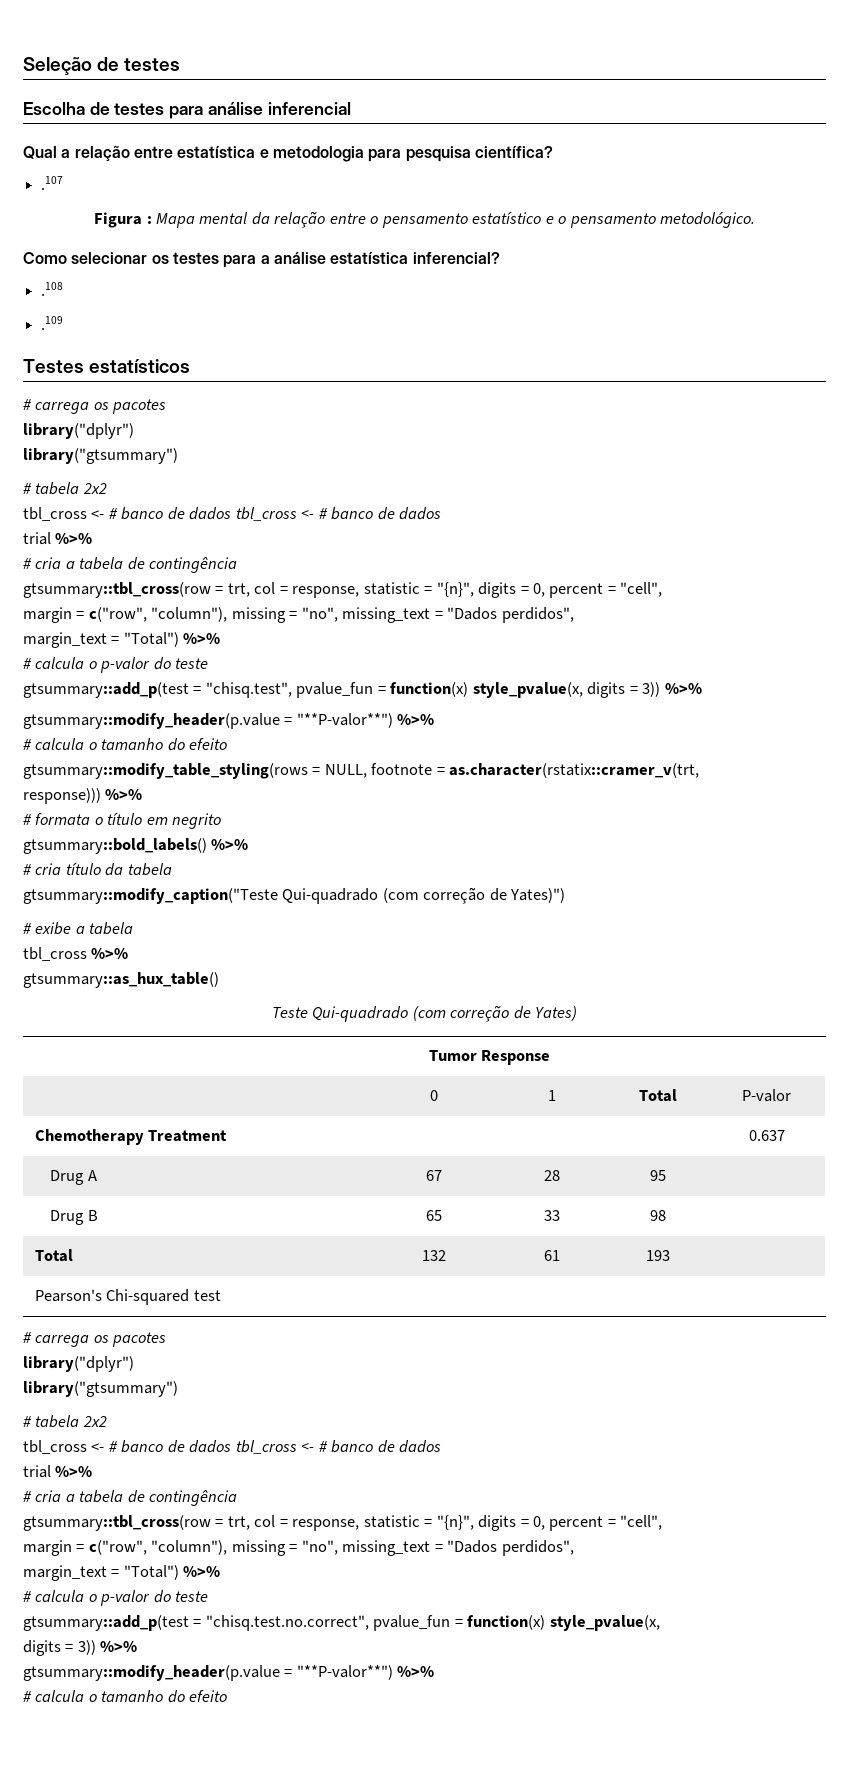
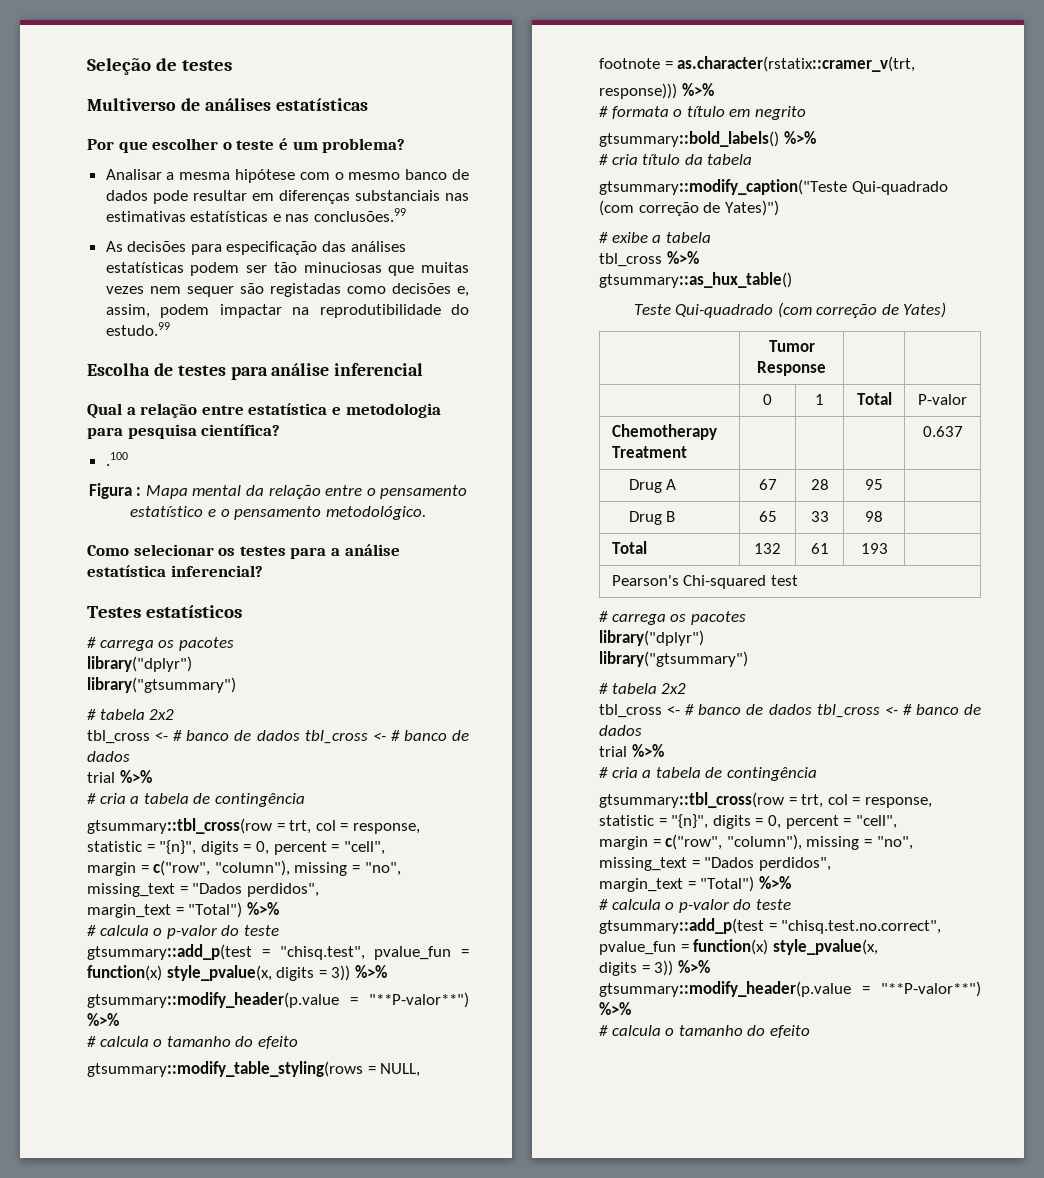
+ Multiverso de análises estatísticas
+ Por que escolher o teste é um problema?
+ Analisar a mesma hipótese com o mesmo banco de dados pode resultar em diferenças substanciais nas estimativas estatísticas e nas conclusões.99
+ As decisões para especificação das análises estatísticas podem ser tão minuciosas que muitas vezes nem sequer são registadas como decisões e, assim, podem impactar na reprodutibilidade do estudo.99
- .107
+ .100
- .108
- .109

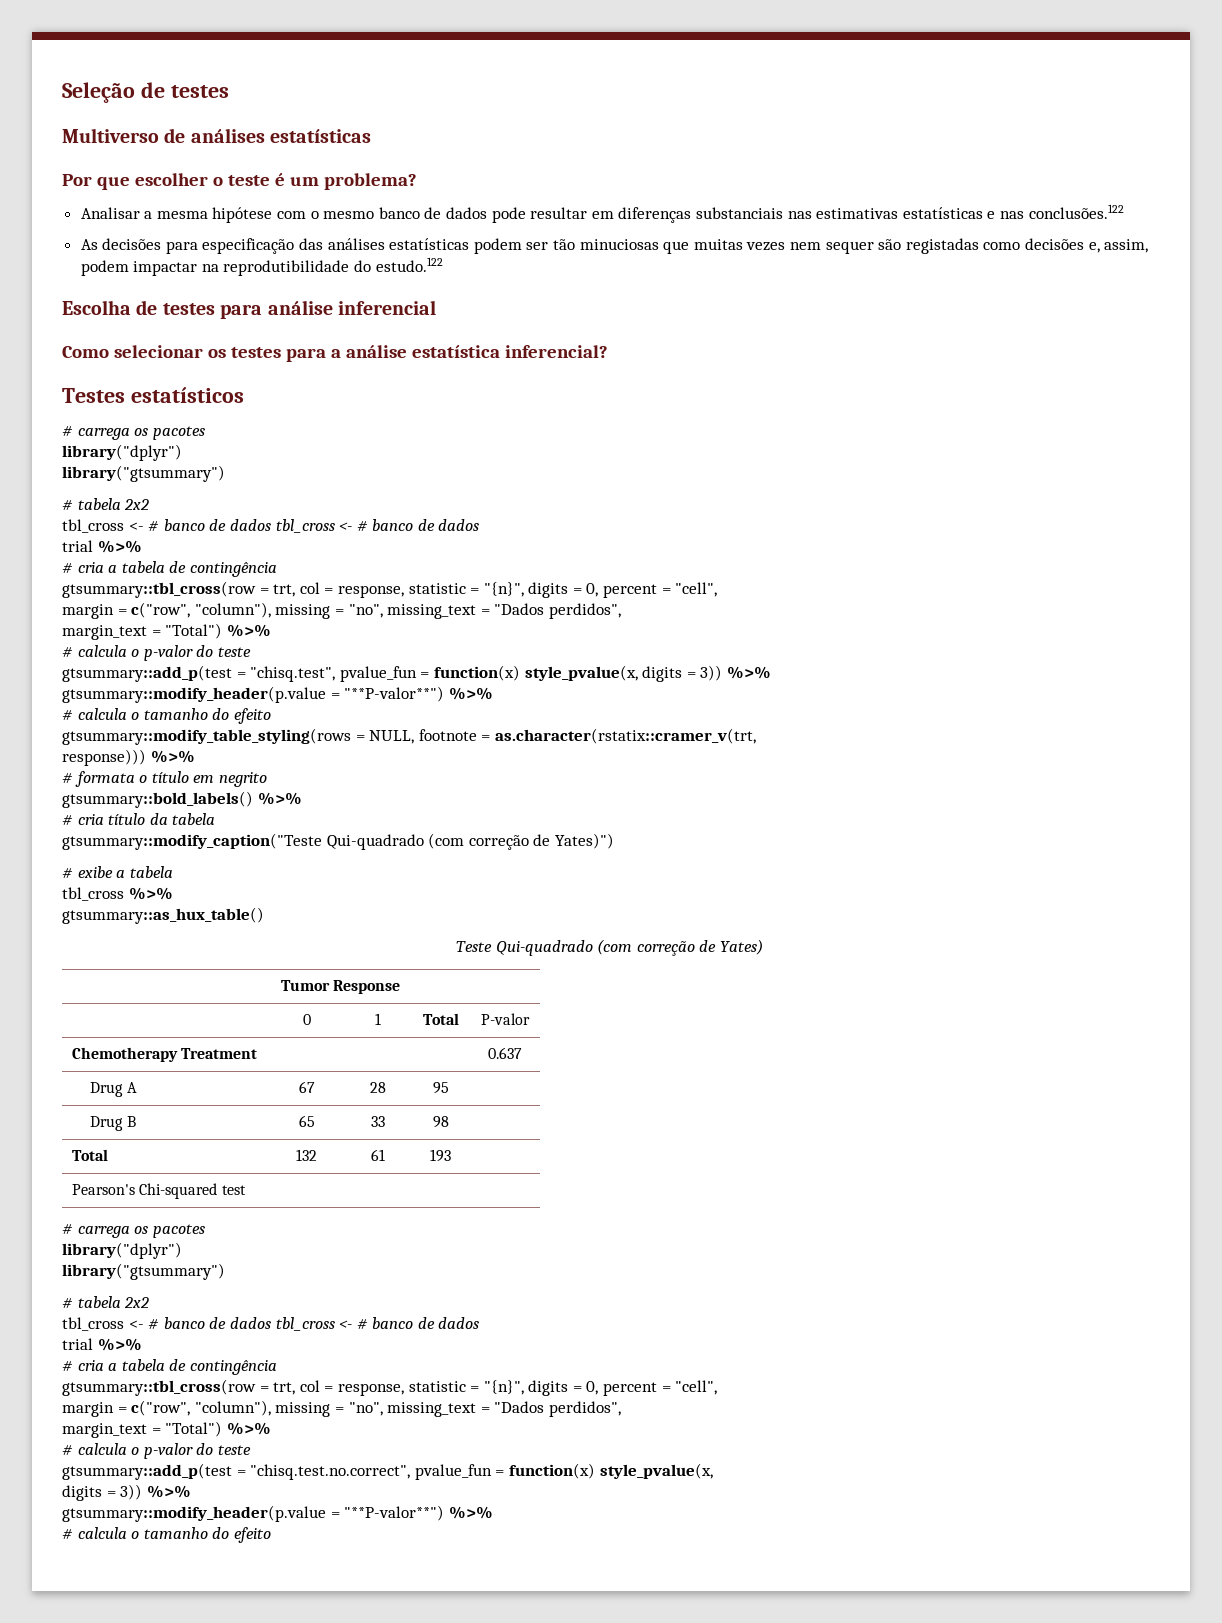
- Analisar a mesma hipótese com o mesmo banco de dados pode resultar em diferenças substanciais nas estimativas estatísticas e nas conclusões.99
+ Analisar a mesma hipótese com o mesmo banco de dados pode resultar em diferenças substanciais nas estimativas estatísticas e nas conclusões.122
- As decisões para especificação das análises estatísticas podem ser tão minuciosas que muitas vezes nem sequer são registadas como decisões e, assim, podem impactar na reprodutibilidade do estudo.99
+ As decisões para especificação das análises estatísticas podem ser tão minuciosas que muitas vezes nem sequer são registadas como decisões e, assim, podem impactar na reprodutibilidade do estudo.122
- Qual a relação entre estatística e metodologia para pesquisa científica?
- .100
- Figura : Mapa mental da relação entre o pensamento estatístico e o pensamento metodológico.

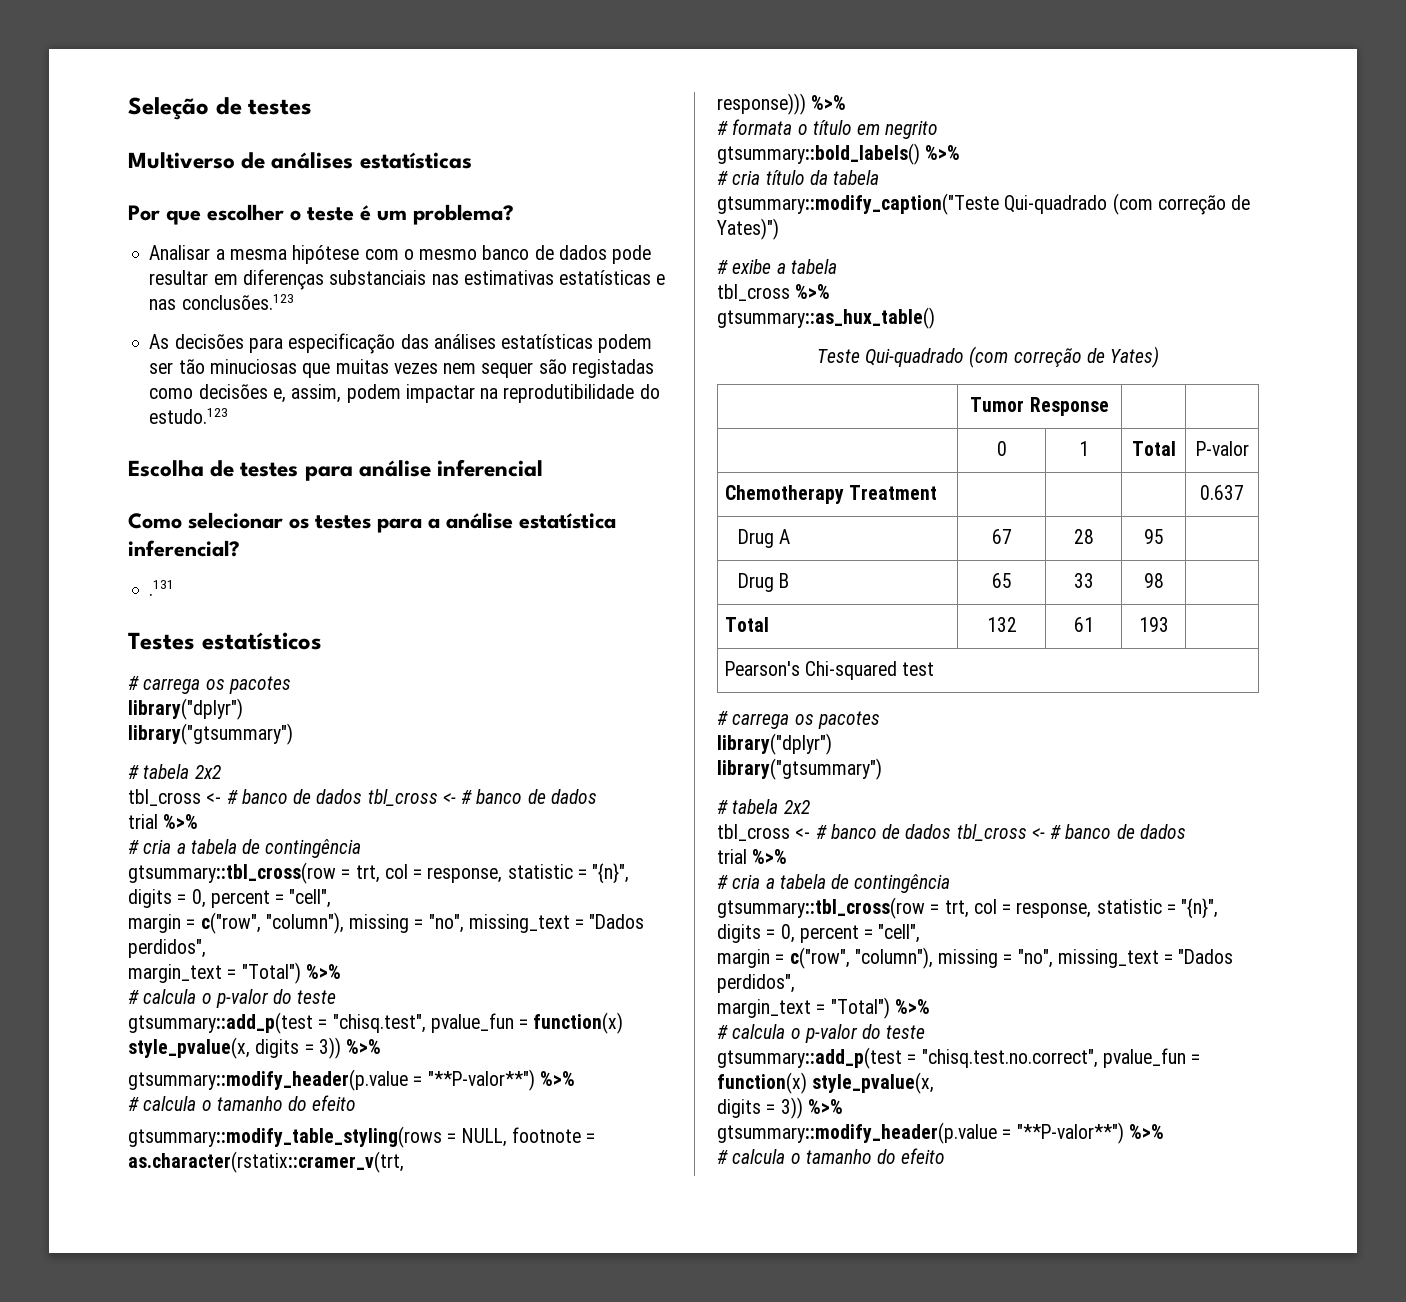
- Analisar a mesma hipótese com o mesmo banco de dados pode resultar em diferenças substanciais nas estimativas estatísticas e nas conclusões.122
+ Analisar a mesma hipótese com o mesmo banco de dados pode resultar em diferenças substanciais nas estimativas estatísticas e nas conclusões.123
- As decisões para especificação das análises estatísticas podem ser tão minuciosas que muitas vezes nem sequer são registadas como decisões e, assim, podem impactar na reprodutibilidade do estudo.122
+ As decisões para especificação das análises estatísticas podem ser tão minuciosas que muitas vezes nem sequer são registadas como decisões e, assim, podem impactar na reprodutibilidade do estudo.123
+ .131

